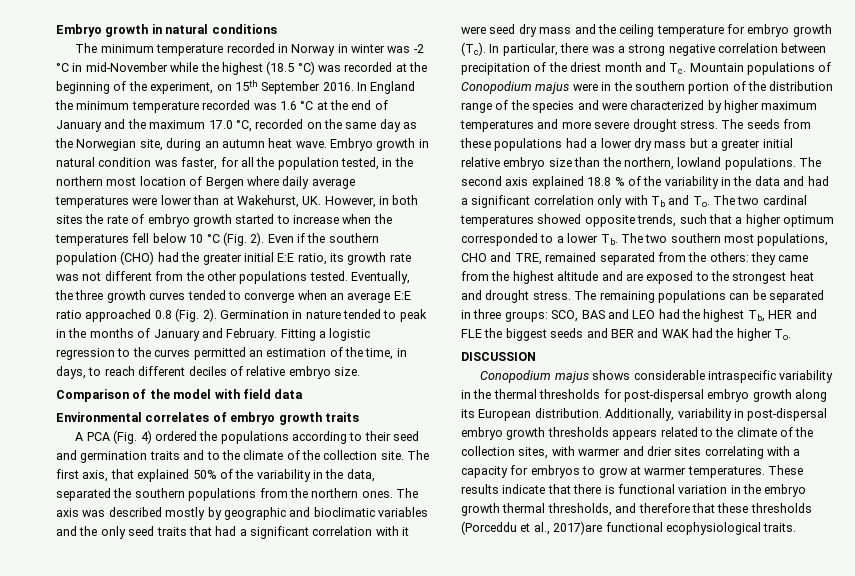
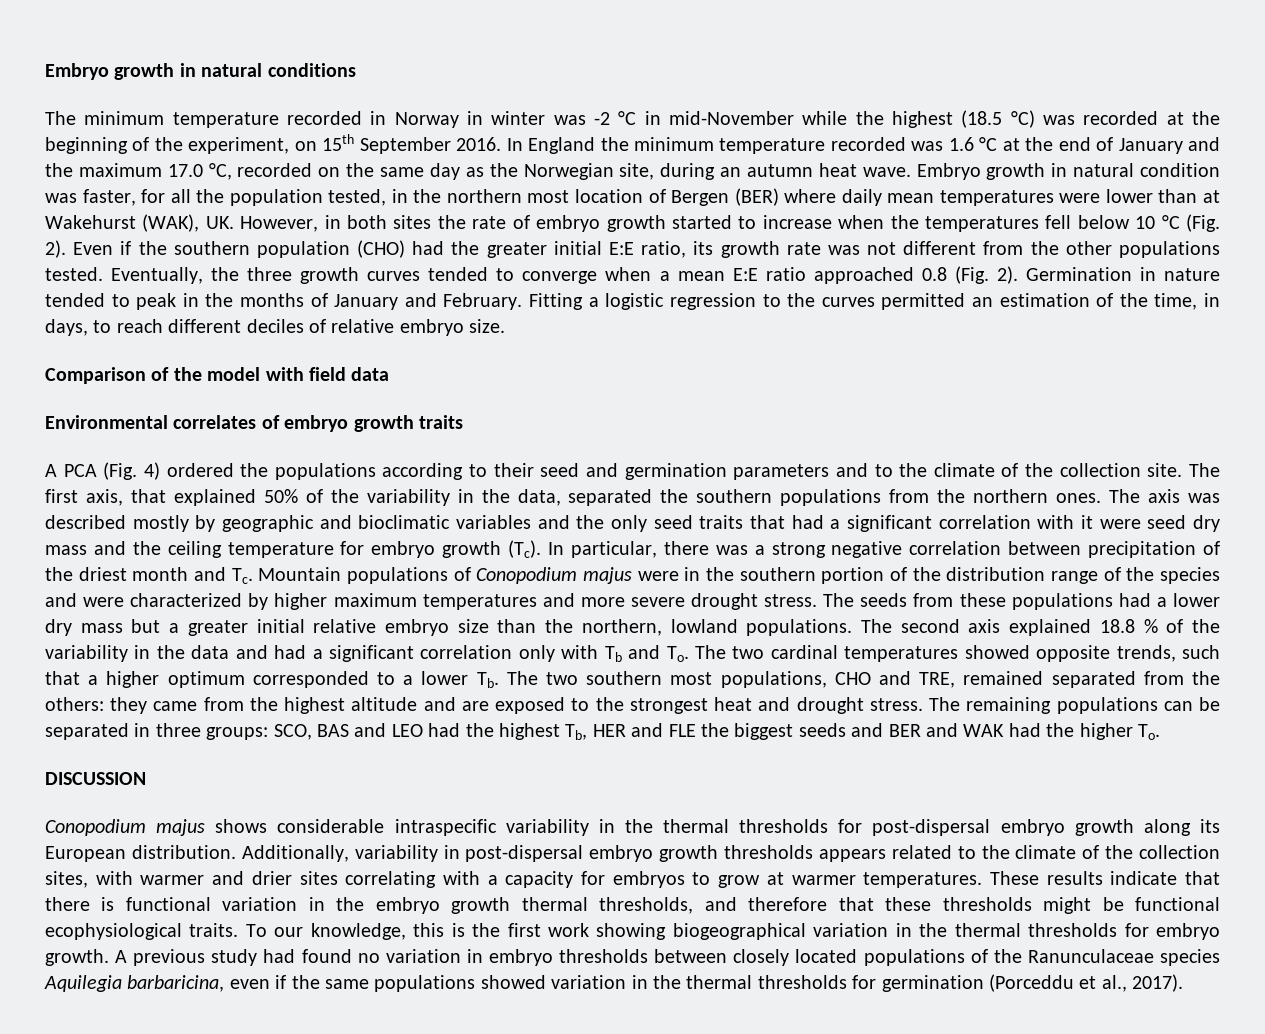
- Embryo growth in natural condition was faster, for all the population tested, in the northern most location of Bergen where daily average temperatures were lower than at Wakehurst, UK. However, in both sites the rate of embryo growth started to increase when the temperatures fell below 10 °C (Fig. 2).
+ Embryo growth in natural condition was faster, for all the population tested, in the northern most location of Bergen (BER) where daily mean temperatures were lower than at Wakehurst (WAK), UK. However, in both sites the rate of embryo growth started to increase when the temperatures fell below 10 °C (Fig. 2).
- Eventually, the three growth curves tended to converge when an average E:E ratio approached 0.8 (Fig. 2).
+ Eventually, the three growth curves tended to converge when a mean E:E ratio approached 0.8 (Fig. 2).
- A PCA (Fig. 4) ordered the populations according to their seed and germination traits and to the climate of the collection site.
+ A PCA (Fig. 4) ordered the populations according to their seed and germination parameters and to the climate of the collection site.
- These results indicate that there is functional variation in the embryo growth thermal thresholds, and therefore that these thresholds (Porceddu et al., 2017)are functional ecophysiological traits.
+ These results indicate that there is functional variation in the embryo growth thermal thresholds, and therefore that these thresholds might be functional ecophysiological traits. To our knowledge, this is the first work showing biogeographical variation in the thermal thresholds for embryo growth. A previous study had found no variation in embryo thresholds between closely located populations of the Ranunculaceae species Aquilegia barbaricina, even if the same populations showed variation in the thermal thresholds for germination (Porceddu et al., 2017).

